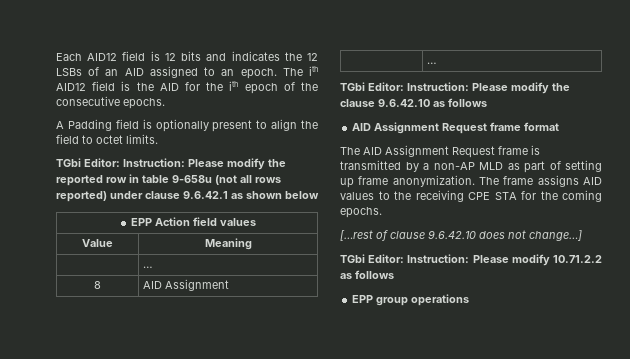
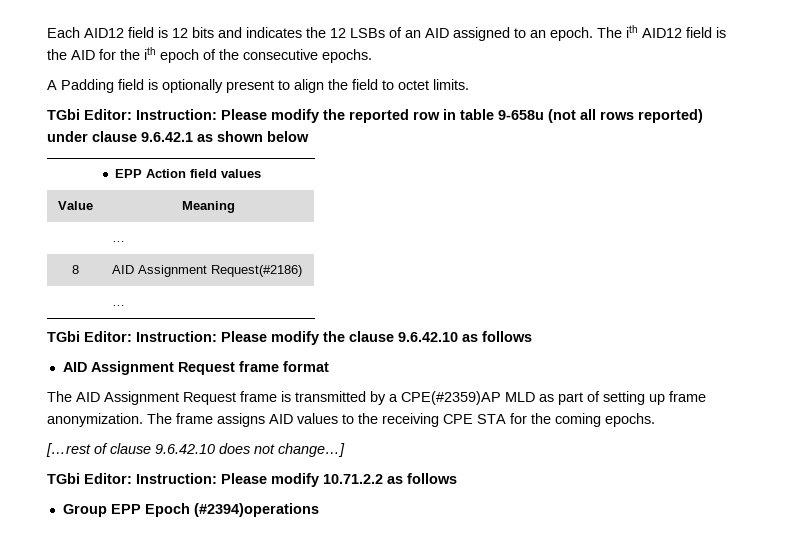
- 8 | AID Assignment
+ 8 | AID Assignment Request(#2186)
- The AID Assignment Request frame is transmitted by a non-AP MLD as part of setting up frame anonymization.
+ The AID Assignment Request frame is transmitted by a CPE(#2359)AP MLD as part of setting up frame anonymization.
- EPP group operations
+ Group EPP Epoch (#2394)operations

